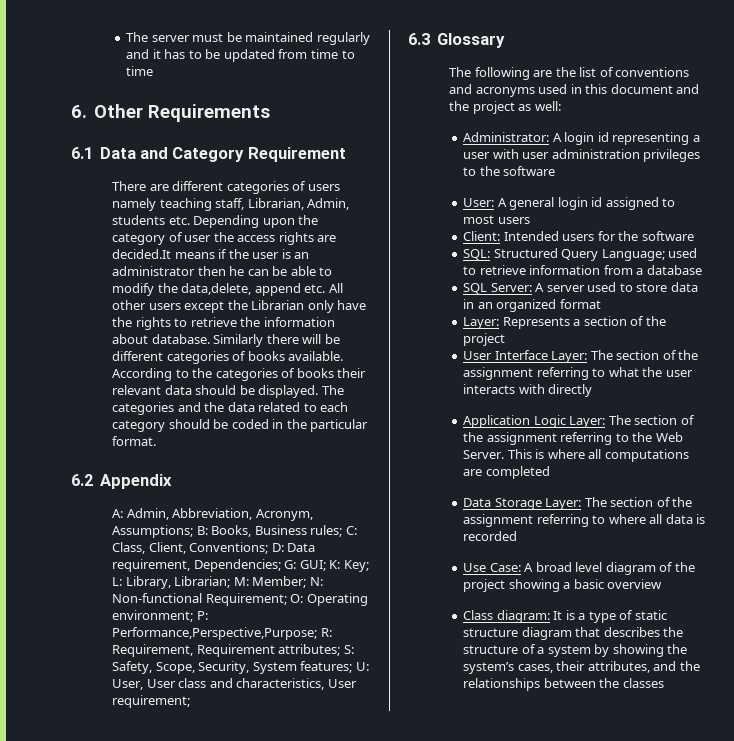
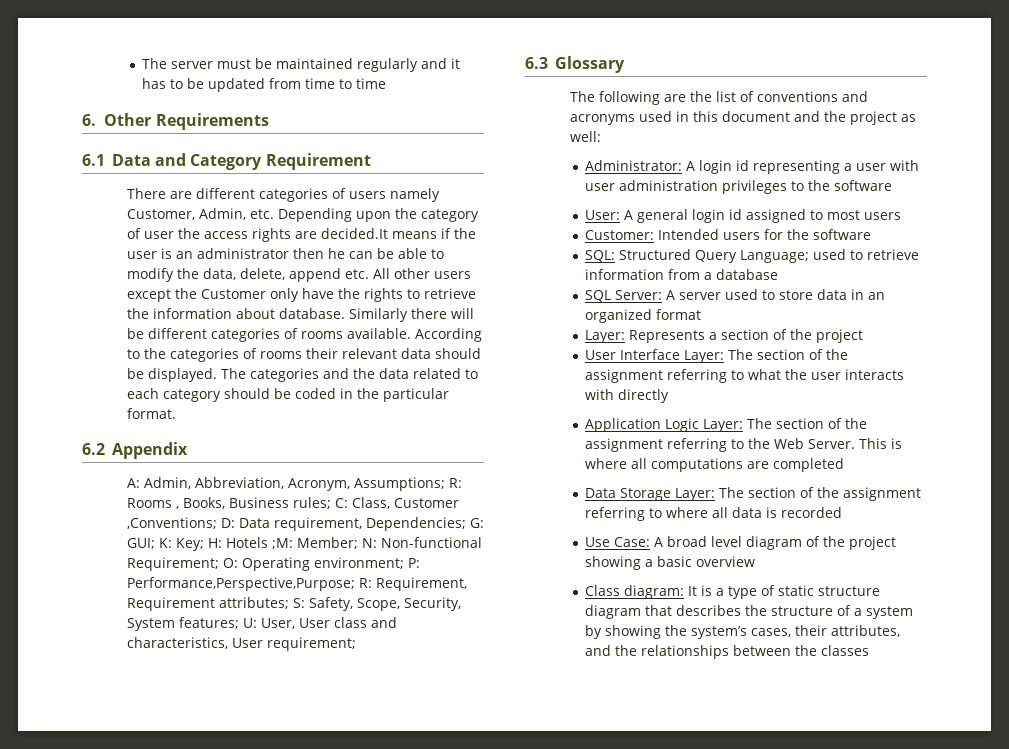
- There are different categories of users namely teaching staff, Librarian, Admin, students etc. Depending upon the category of user the access rights are decided.It means if the user is an administrator then he can be able to modify the data,delete, append etc. All other users except the Librarian only have the rights to retrieve the information about database.
+ There are different categories of users namely Customer, Admin, etc. Depending upon the category of user the access rights are decided.It means if the user is an administrator then he can be able to modify the data, delete, append etc. All other users except the Customer only have the rights to retrieve the information about database.
- Similarly there will be different categories of books available.
+ Similarly there will be different categories of rooms available.
- According to the categories of books their relevant data should be displayed.
+ According to the categories of rooms their relevant data should be displayed.
- A: Admin, Abbreviation, Acronym, Assumptions; B: Books, Business rules; C: Class, Client, Conventions; D: Data requirement, Dependencies; G: GUI; K: Key; L: Library, Librarian; M: Member; N: Non-functional Requirement; O: Operating environment; P: Performance,Perspective,Purpose; R: Requirement, Requirement attributes; S: Safety, Scope, Security, System features; U: User, User class and characteristics, User requirement;
+ A: Admin, Abbreviation, Acronym, Assumptions; R: Rooms , Books, Business rules; C: Class, Customer ,Conventions; D: Data requirement, Dependencies; G: GUI; K: Key; H: Hotels ;M: Member; N: Non-functional Requirement; O: Operating environment; P: Performance,Perspective,Purpose; R: Requirement, Requirement attributes; S: Safety, Scope, Security, System features; U: User, User class and characteristics, User requirement;
- Client: Intended users for the software
+ Customer: Intended users for the software

